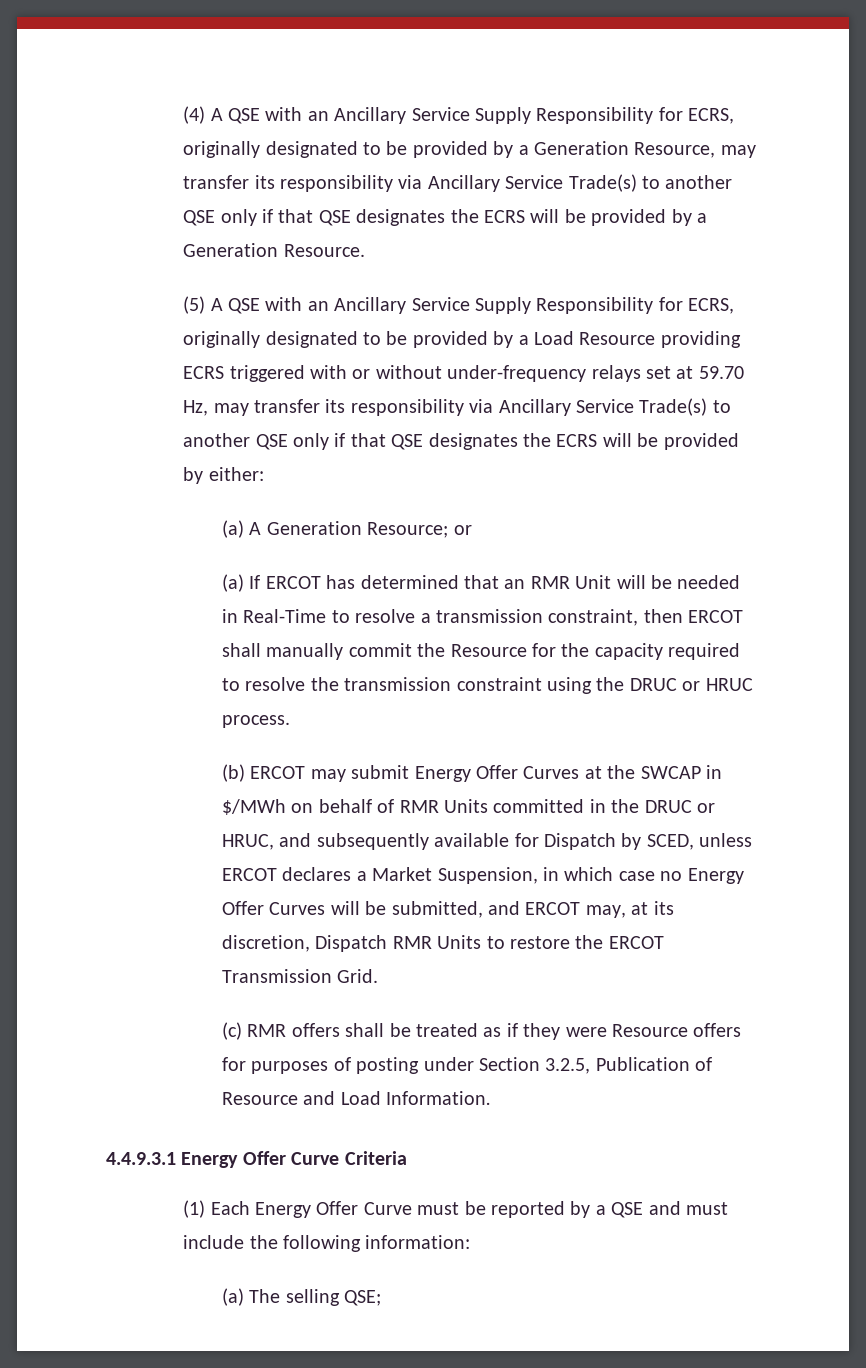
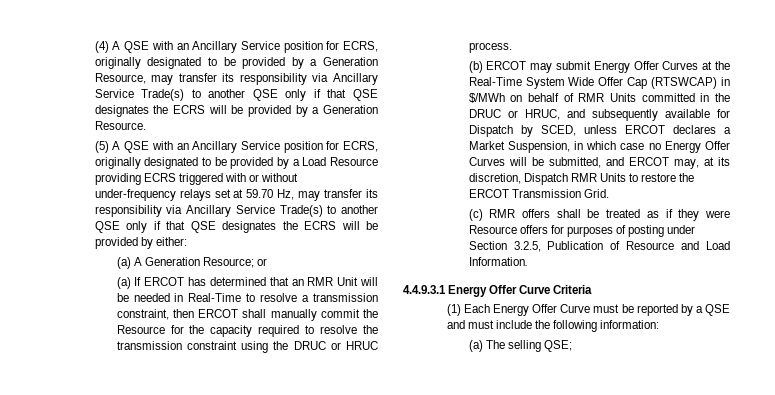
- (4) A QSE with an Ancillary Service Supply Responsibility for ECRS, originally designated to be provided by a Generation Resource, may transfer its responsibility via Ancillary Service Trade(s) to another QSE only if that QSE designates the ECRS will be provided by a Generation Resource.
+ (4) A QSE with an Ancillary Service position for ECRS, originally designated to be provided by a Generation Resource, may transfer its responsibility via Ancillary Service Trade(s) to another QSE only if that QSE designates the ECRS will be provided by a Generation Resource.
- (5) A QSE with an Ancillary Service Supply Responsibility for ECRS, originally designated to be provided by a Load Resource providing ECRS triggered with or without under-frequency relays set at 59.70 Hz, may transfer its responsibility via Ancillary Service Trade(s) to another QSE only if that QSE designates the ECRS will be provided by either:
+ (5) A QSE with an Ancillary Service position for ECRS, originally designated to be provided by a Load Resource providing ECRS triggered with or without under-frequency relays set at 59.70 Hz, may transfer its responsibility via Ancillary Service Trade(s) to another QSE only if that QSE designates the ECRS will be provided by either:
- (b) ERCOT may submit Energy Offer Curves at the SWCAP in $/MWh on behalf of RMR Units committed in the DRUC or HRUC, and subsequently available for Dispatch by SCED, unless ERCOT declares a Market Suspension, in which case no Energy Offer Curves will be submitted, and ERCOT may, at its discretion, Dispatch RMR Units to restore the ERCOT Transmission Grid.
+ (b) ERCOT may submit Energy Offer Curves at the Real-Time System Wide Offer Cap (RTSWCAP) in $/MWh on behalf of RMR Units committed in the DRUC or HRUC, and subsequently available for Dispatch by SCED, unless ERCOT declares a Market Suspension, in which case no Energy Offer Curves will be submitted, and ERCOT may, at its discretion, Dispatch RMR Units to restore the ERCOT Transmission Grid.

